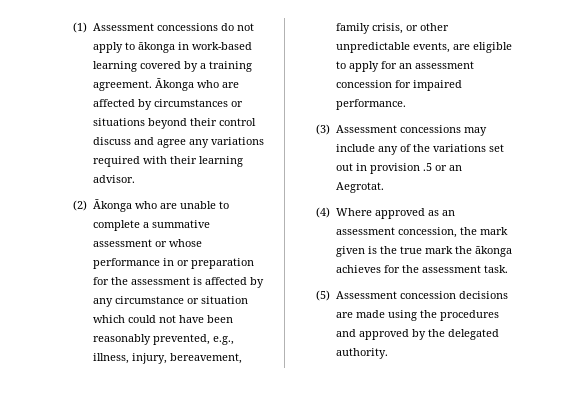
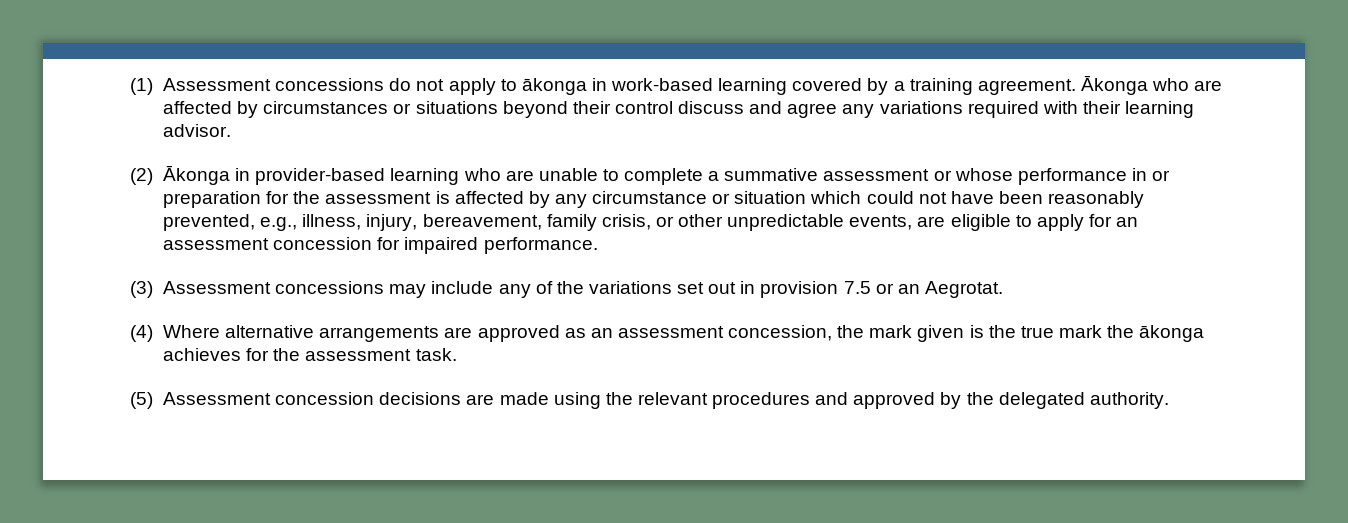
- (2) Ākonga who are unable to complete a summative assessment or whose performance in or preparation for the assessment is affected by any circumstance or situation which could not have been reasonably prevented, e.g., illness, injury, bereavement, family crisis, or other unpredictable events, are eligible to apply for an assessment concession for impaired performance.
+ (2) Ākonga in provider-based learning who are unable to complete a summative assessment or whose performance in or preparation for the assessment is affected by any circumstance or situation which could not have been reasonably prevented, e.g., illness, injury, bereavement, family crisis, or other unpredictable events, are eligible to apply for an assessment concession for impaired performance.
- (3) Assessment concessions may include any of the variations set out in provision .5 or an Aegrotat.
+ (3) Assessment concessions may include any of the variations set out in provision 7.5 or an Aegrotat.
- (4) Where approved as an assessment concession, the mark given is the true mark the ākonga achieves for the assessment task.
+ (4) Where alternative arrangements are approved as an assessment concession, the mark given is the true mark the ākonga achieves for the assessment task.
- (5) Assessment concession decisions are made using the procedures and approved by the delegated authority.
+ (5) Assessment concession decisions are made using the relevant procedures and approved by the delegated authority.

